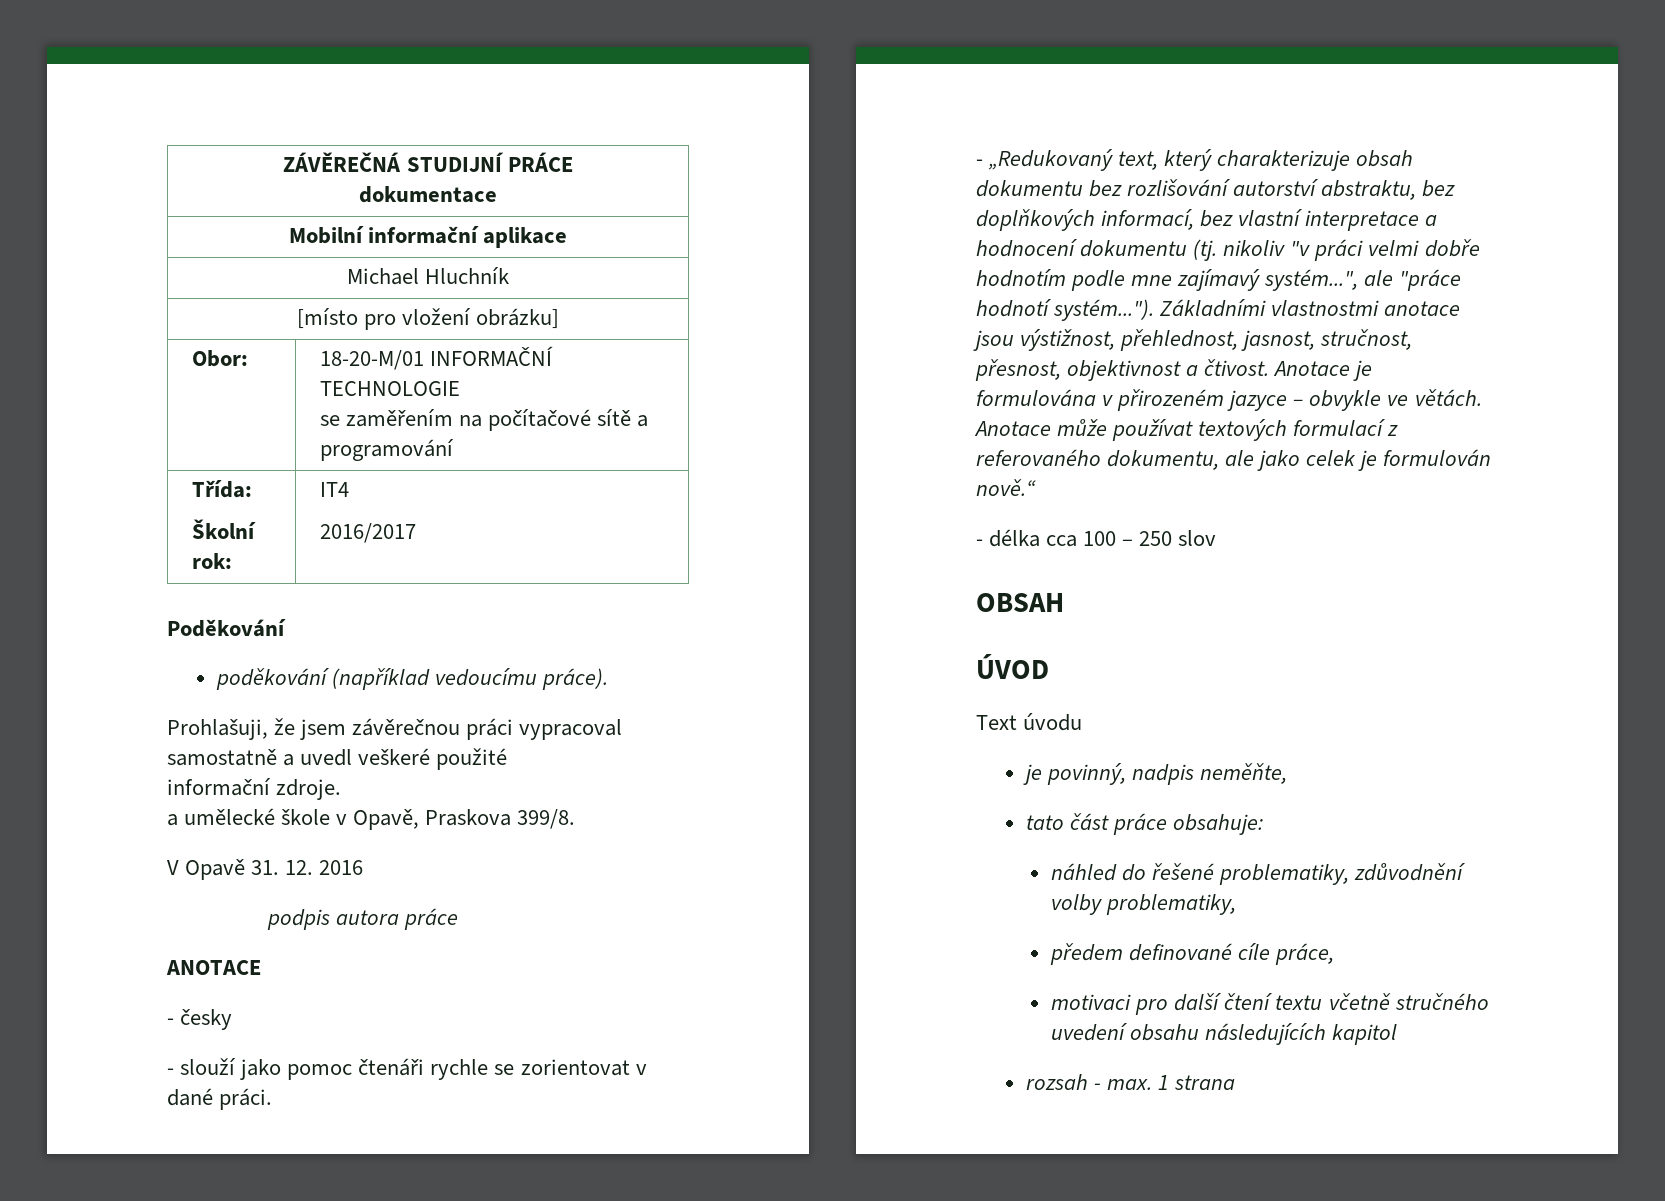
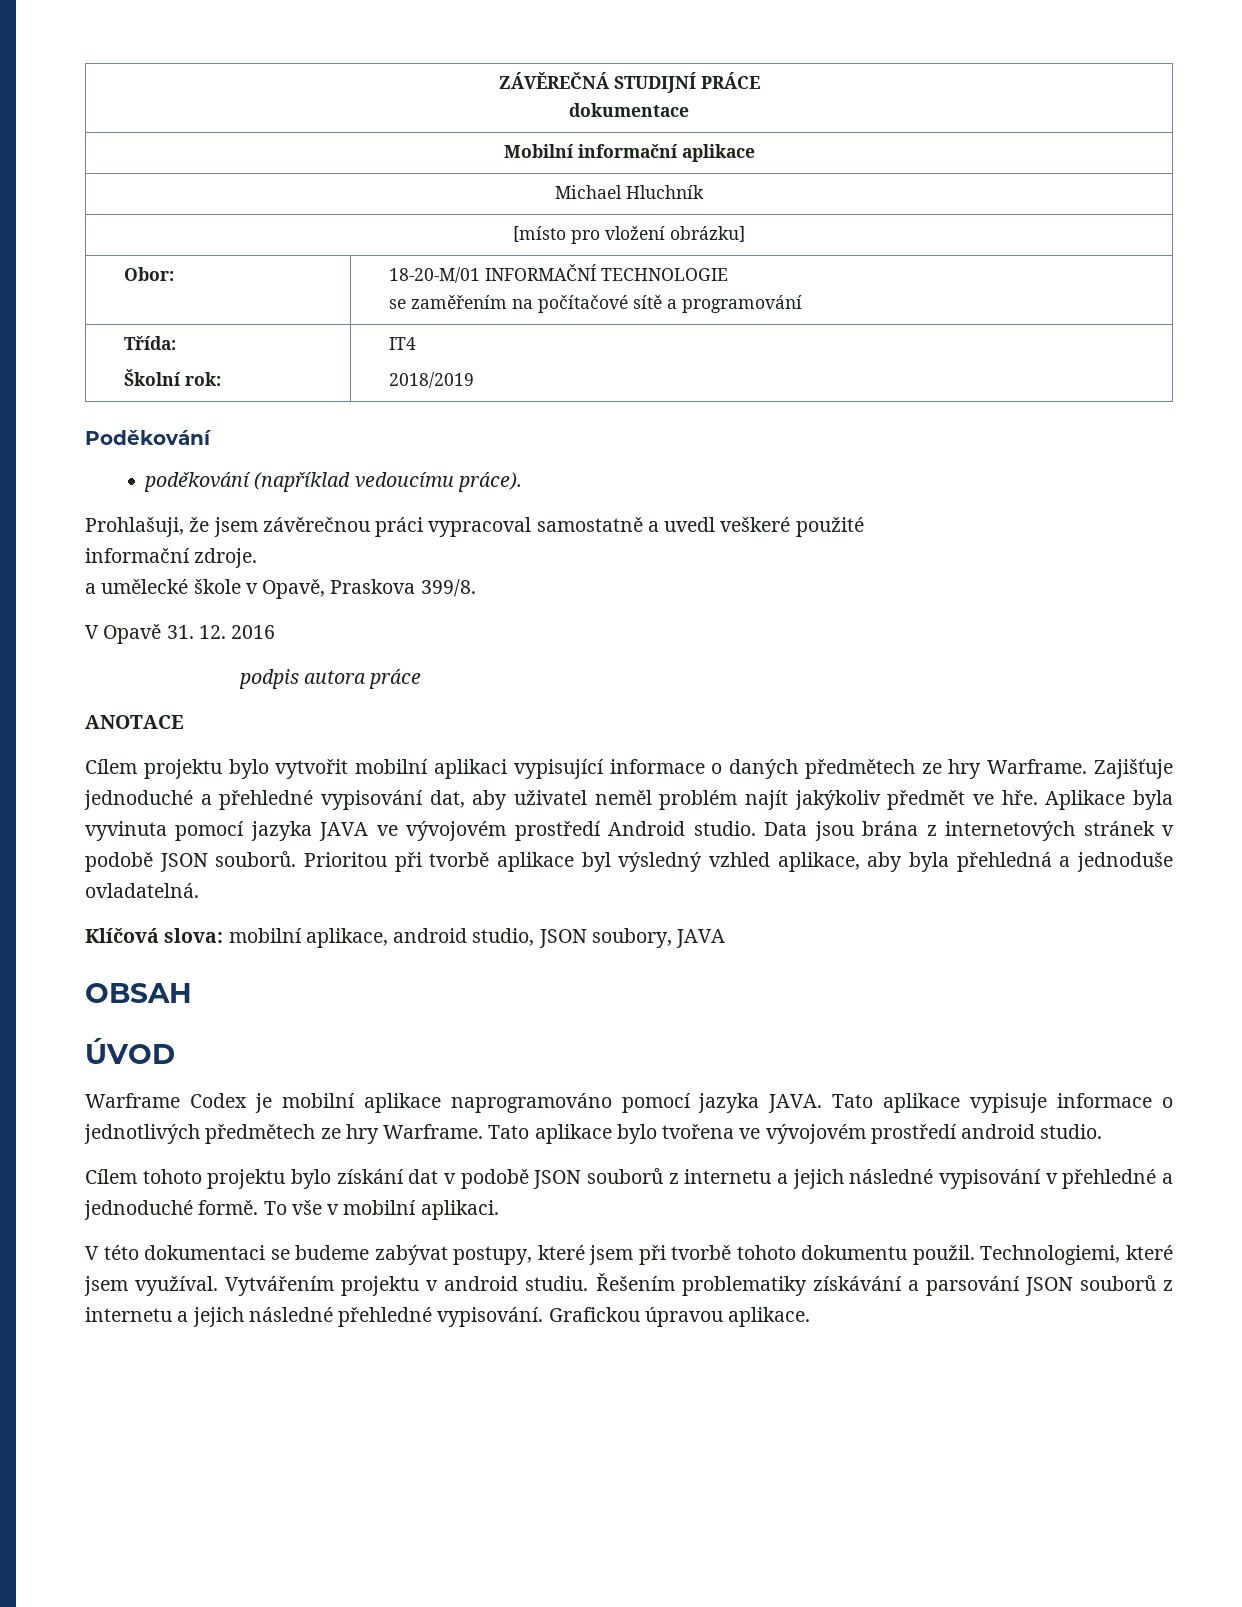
  Třída:
  Školní rok: | IT4
- 2016/2017
+ 2018/2019
- - česky
- - slouží jako pomoc čtenáři rychle se zorientovat v dané práci.
- - „Redukovaný text, který charakterizuje obsah dokumentu bez rozlišování autorství abstraktu, bez doplňkových informací, bez vlastní interpretace a hodnocení dokumentu (tj. nikoliv "v práci velmi dobře hodnotím podle mne zajímavý systém...", ale "práce hodnotí systém..."). Základními vlastnostmi anotace jsou výstižnost, přehlednost, jasnost, stručnost, přesnost, objektivnost a čtivost. Anotace je formulována v přirozeném jazyce – obvykle ve větách. Anotace může používat textových formulací z referovaného dokumentu, ale jako celek je formulován nově.“
- - délka cca 100 – 250 slov
+ Cílem projektu bylo vytvořit mobilní aplikaci vypisující informace o daných předmětech ze hry Warframe. Zajišťuje jednoduché a přehledné vypisování dat, aby uživatel neměl problém najít jakýkoliv předmět ve hře. Aplikace byla vyvinuta pomocí jazyka JAVA ve vývojovém prostředí Android studio. Data jsou brána z internetových stránek v podobě JSON souborů. Prioritou při tvorbě aplikace byl výsledný vzhled aplikace, aby byla přehledná a jednoduše ovladatelná.
+ Klíčová slova: mobilní aplikace, android studio, JSON soubory, JAVA
  OBSAH
  ÚVOD
- Text úvodu
- je povinný, nadpis neměňte,
- tato část práce obsahuje:
- náhled do řešené problematiky, zdůvodnění volby problematiky,
- předem definované cíle práce,
- motivaci pro další čtení textu včetně stručného uvedení obsahu následujících kapitol
- rozsah - max. 1 strana
+ Warframe Codex je mobilní aplikace naprogramováno pomocí jazyka JAVA. Tato aplikace vypisuje informace o jednotlivých předmětech ze hry Warframe. Tato aplikace bylo tvořena ve vývojovém prostředí android studio.
+ Cílem tohoto projektu bylo získání dat v podobě JSON souborů z internetu a jejich následné vypisování v přehledné a jednoduché formě. To vše v mobilní aplikaci.
+ V této dokumentaci se budeme zabývat postupy, které jsem při tvorbě tohoto dokumentu použil. Technologiemi, které jsem využíval. Vytvářením projektu v android studiu. Řešením problematiky získávání a parsování JSON souborů z internetu a jejich následné přehledné vypisování. Grafickou úpravou aplikace.

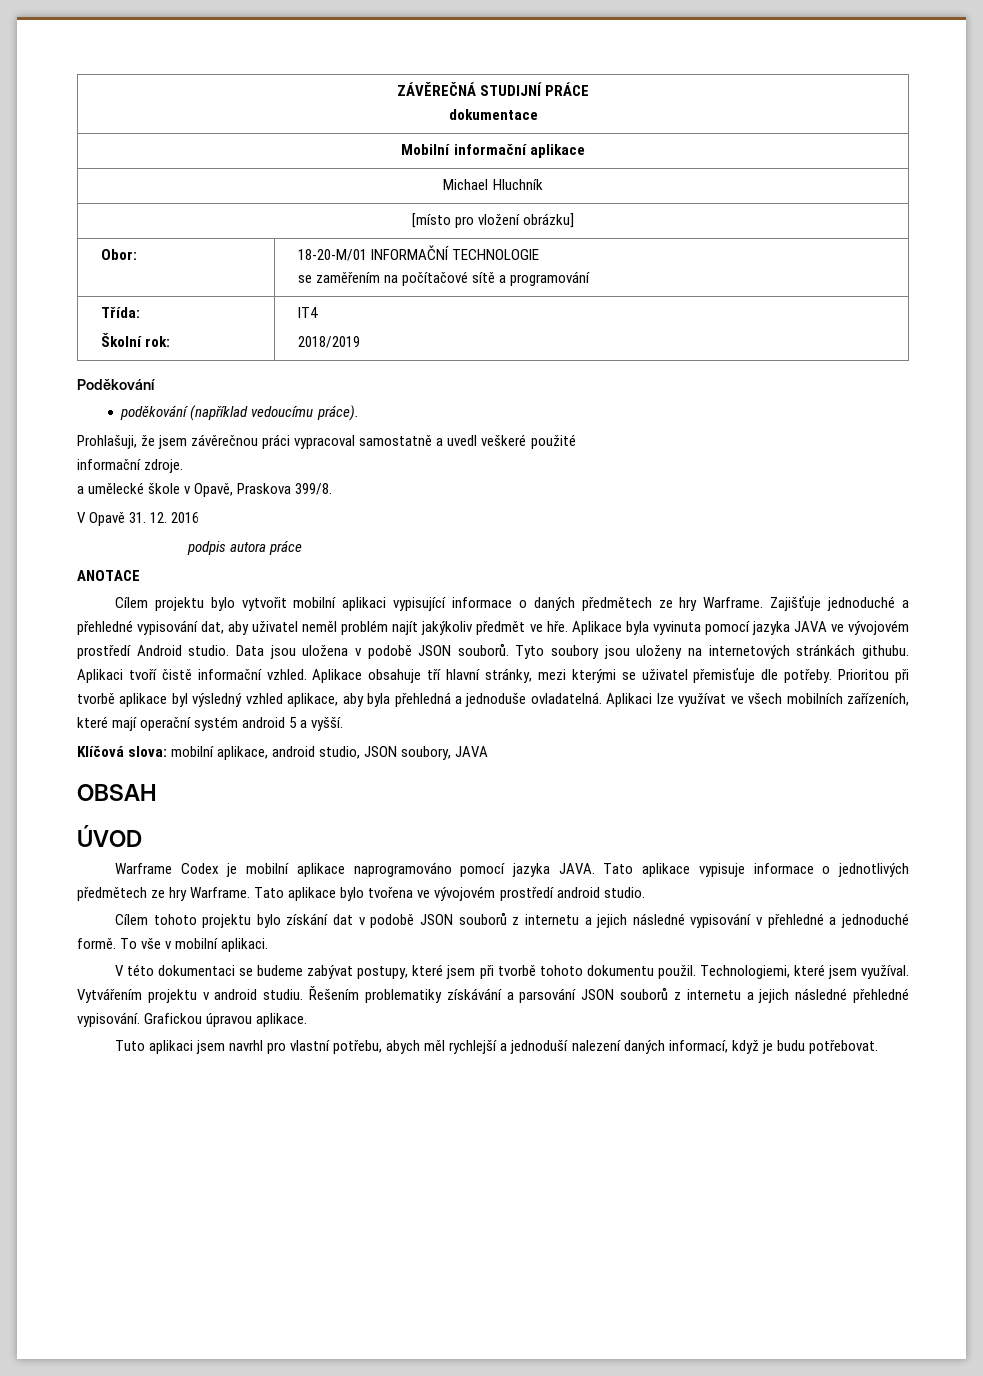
- Data jsou brána z internetových stránek v podobě JSON souborů.
+ Data jsou uložena v podobě JSON souborů. Tyto soubory jsou uloženy na internetových stránkách githubu. Aplikaci tvoří čistě informační vzhled. Aplikace obsahuje tří hlavní stránky, mezi kterými se uživatel přemisťuje dle potřeby.
+ Aplikaci lze využívat ve všech mobilních zařízeních, které mají operační systém android 5 a vyšší.
+ Tuto aplikaci jsem navrhl pro vlastní potřebu, abych měl rychlejší a jednoduší nalezení daných informací, když je budu potřebovat.

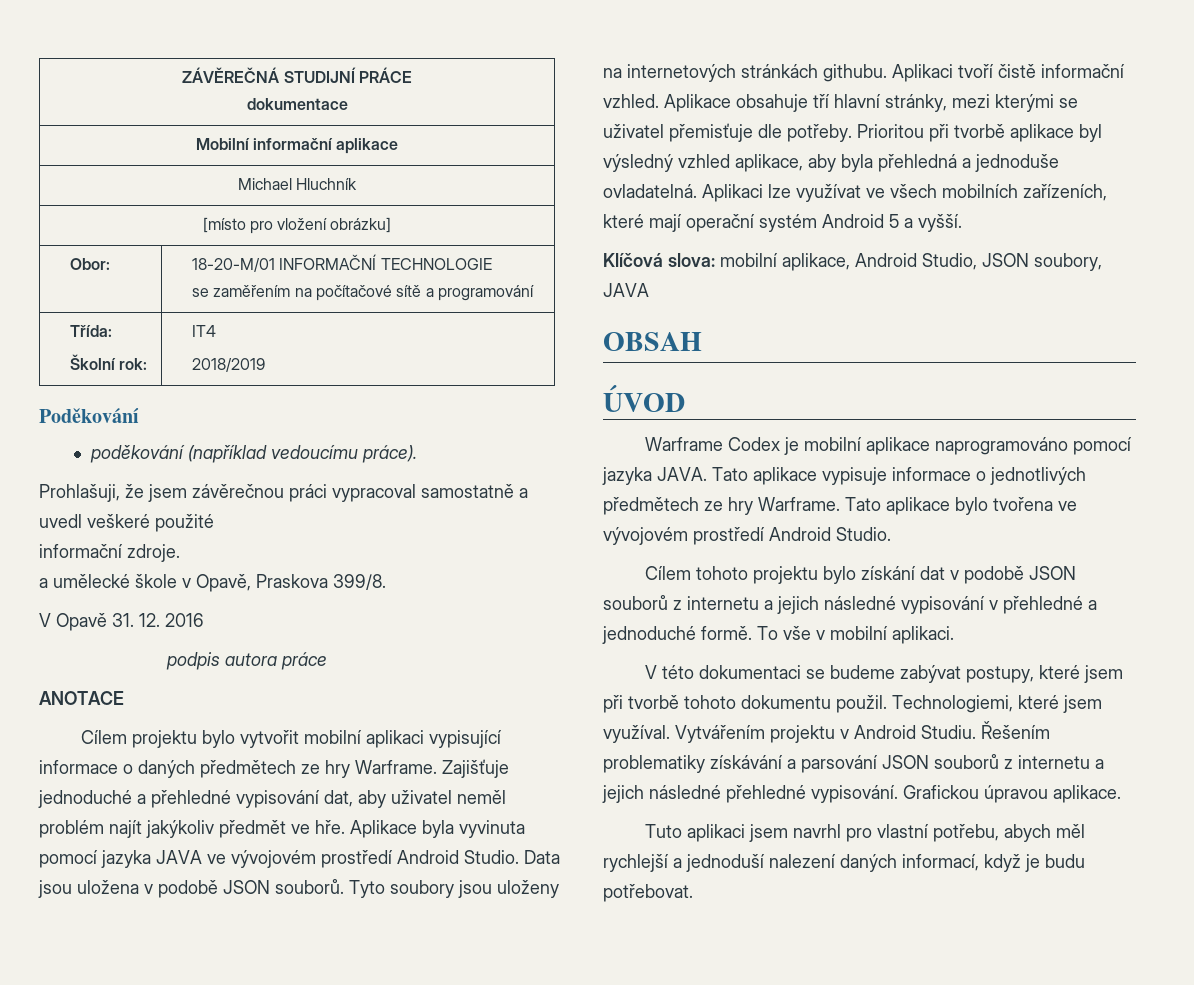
- Aplikace byla vyvinuta pomocí jazyka JAVA ve vývojovém prostředí Android studio.
+ Aplikace byla vyvinuta pomocí jazyka JAVA ve vývojovém prostředí Android Studio.
- Aplikaci lze využívat ve všech mobilních zařízeních, které mají operační systém android 5 a vyšší.
+ Aplikaci lze využívat ve všech mobilních zařízeních, které mají operační systém Android 5 a vyšší.
- Klíčová slova: mobilní aplikace, android studio, JSON soubory, JAVA
+ Klíčová slova: mobilní aplikace, Android Studio, JSON soubory, JAVA
- Tato aplikace bylo tvořena ve vývojovém prostředí android studio.
+ Tato aplikace bylo tvořena ve vývojovém prostředí Android Studio.
- Vytvářením projektu v android studiu.
+ Vytvářením projektu v Android Studiu.

